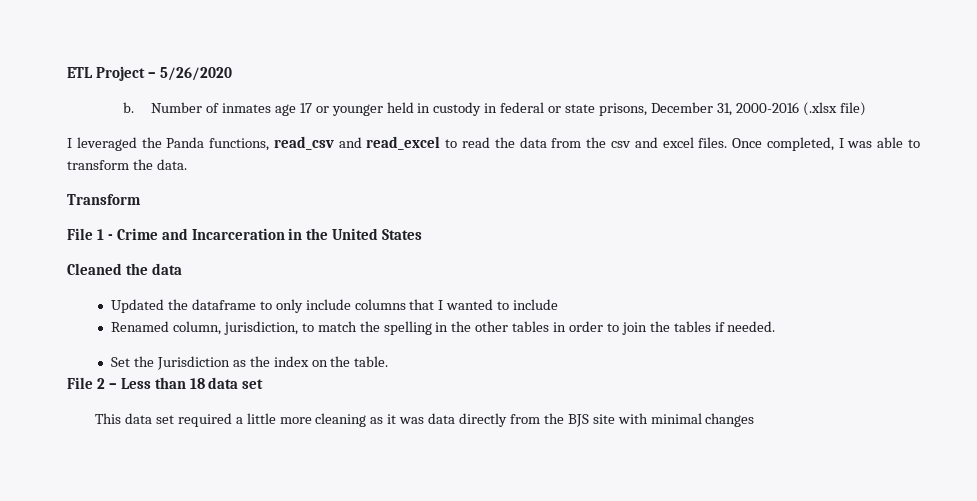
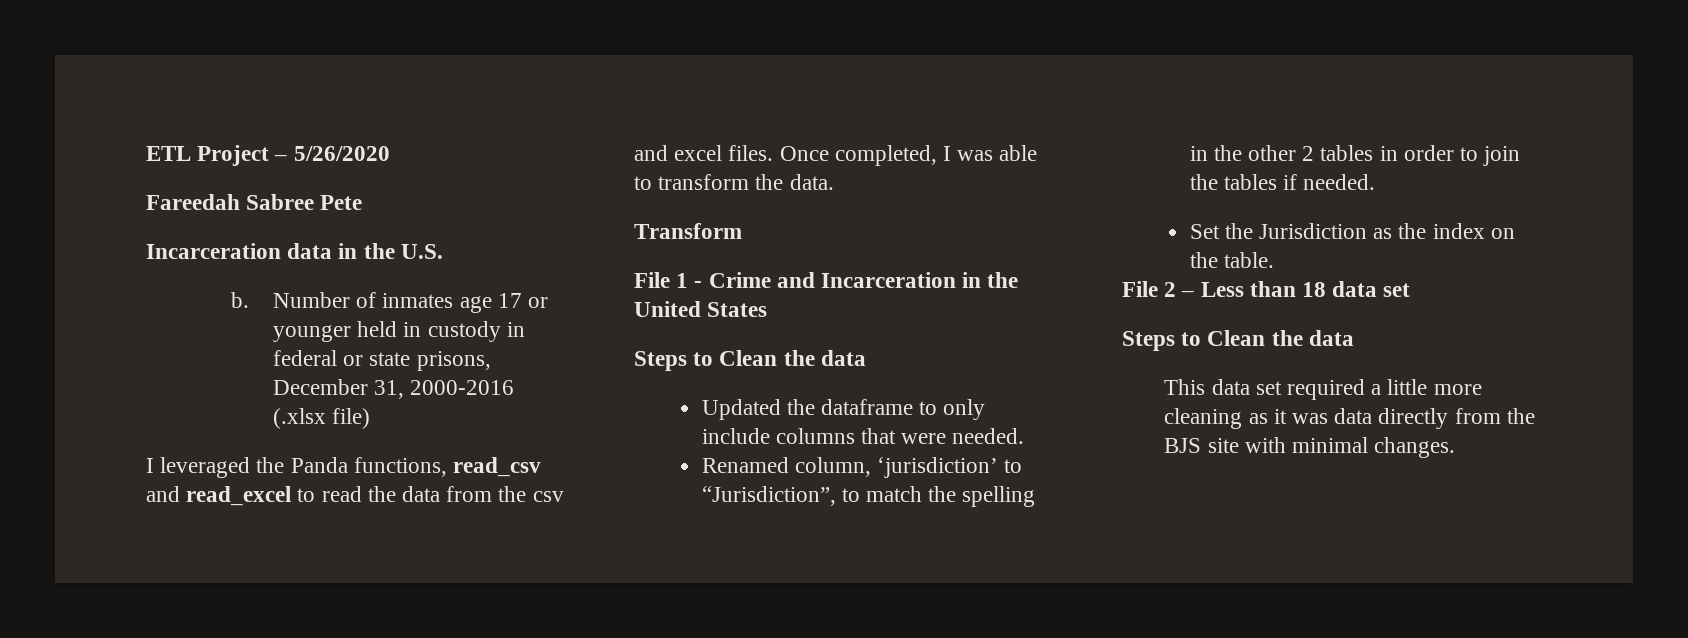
+ Fareedah Sabree Pete
+ Incarceration data in the U.S.
  File 1 - Crime and Incarceration in the United States
- Cleaned the data
+ Steps to Clean the data
- Updated the dataframe to only include columns that I wanted to include
+ Updated the dataframe to only include columns that were needed.
- Renamed column, jurisdiction, to match the spelling in the other tables in order to join the tables if needed.
+ Renamed column, ‘jurisdiction’ to “Jurisdiction”, to match the spelling in the other 2 tables in order to join the tables if needed.
  File 2 – Less than 18 data set
+ Steps to Clean the data
- This data set required a little more cleaning as it was data directly from the BJS site with minimal changes
+ This data set required a little more cleaning as it was data directly from the BJS site with minimal changes.

